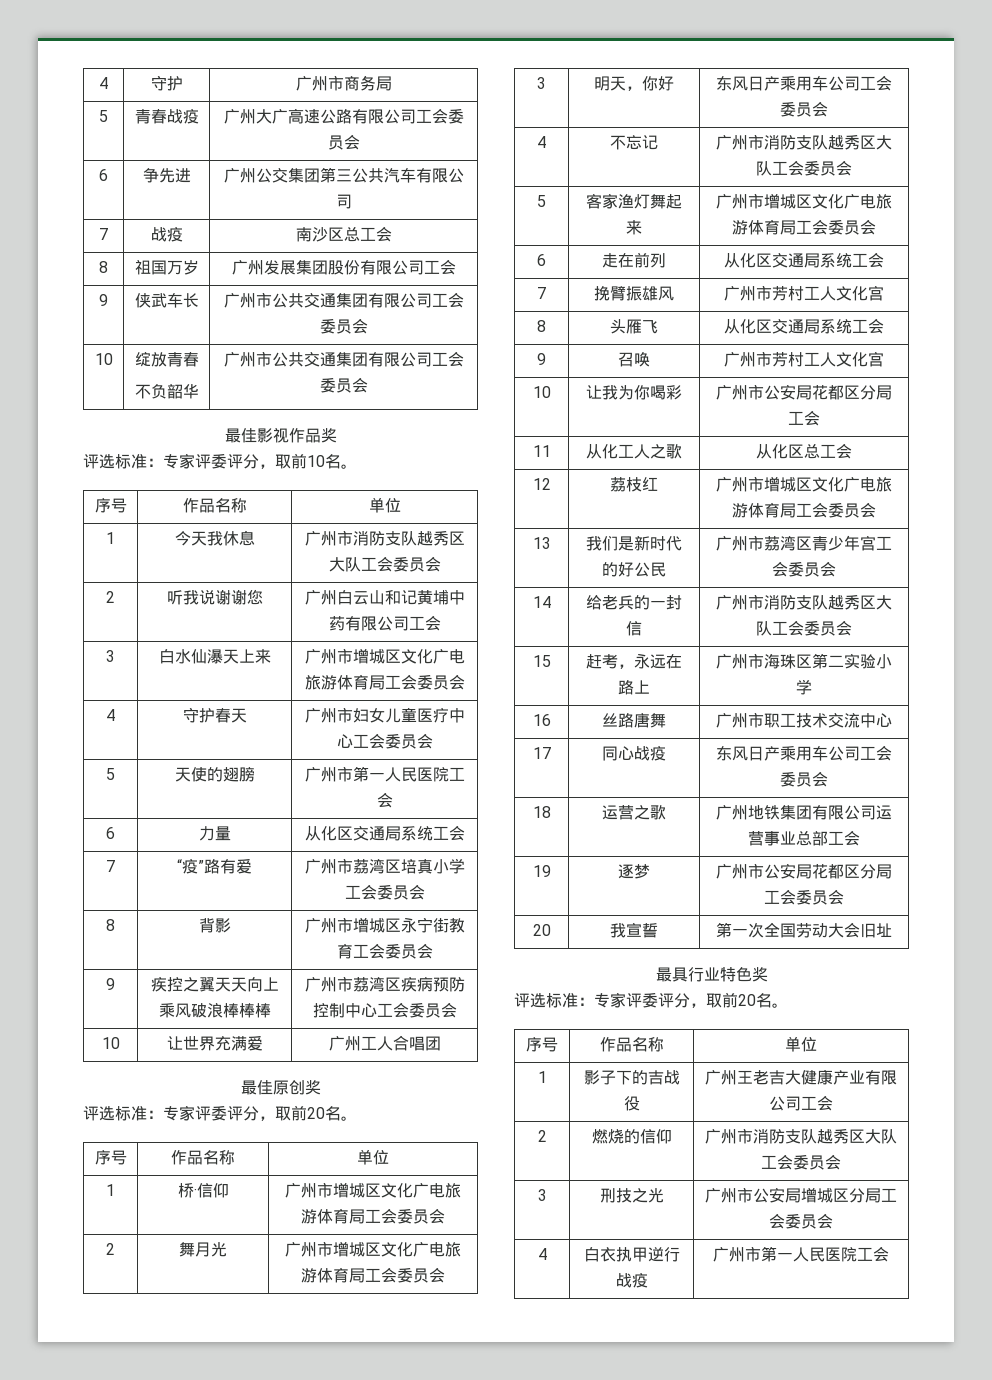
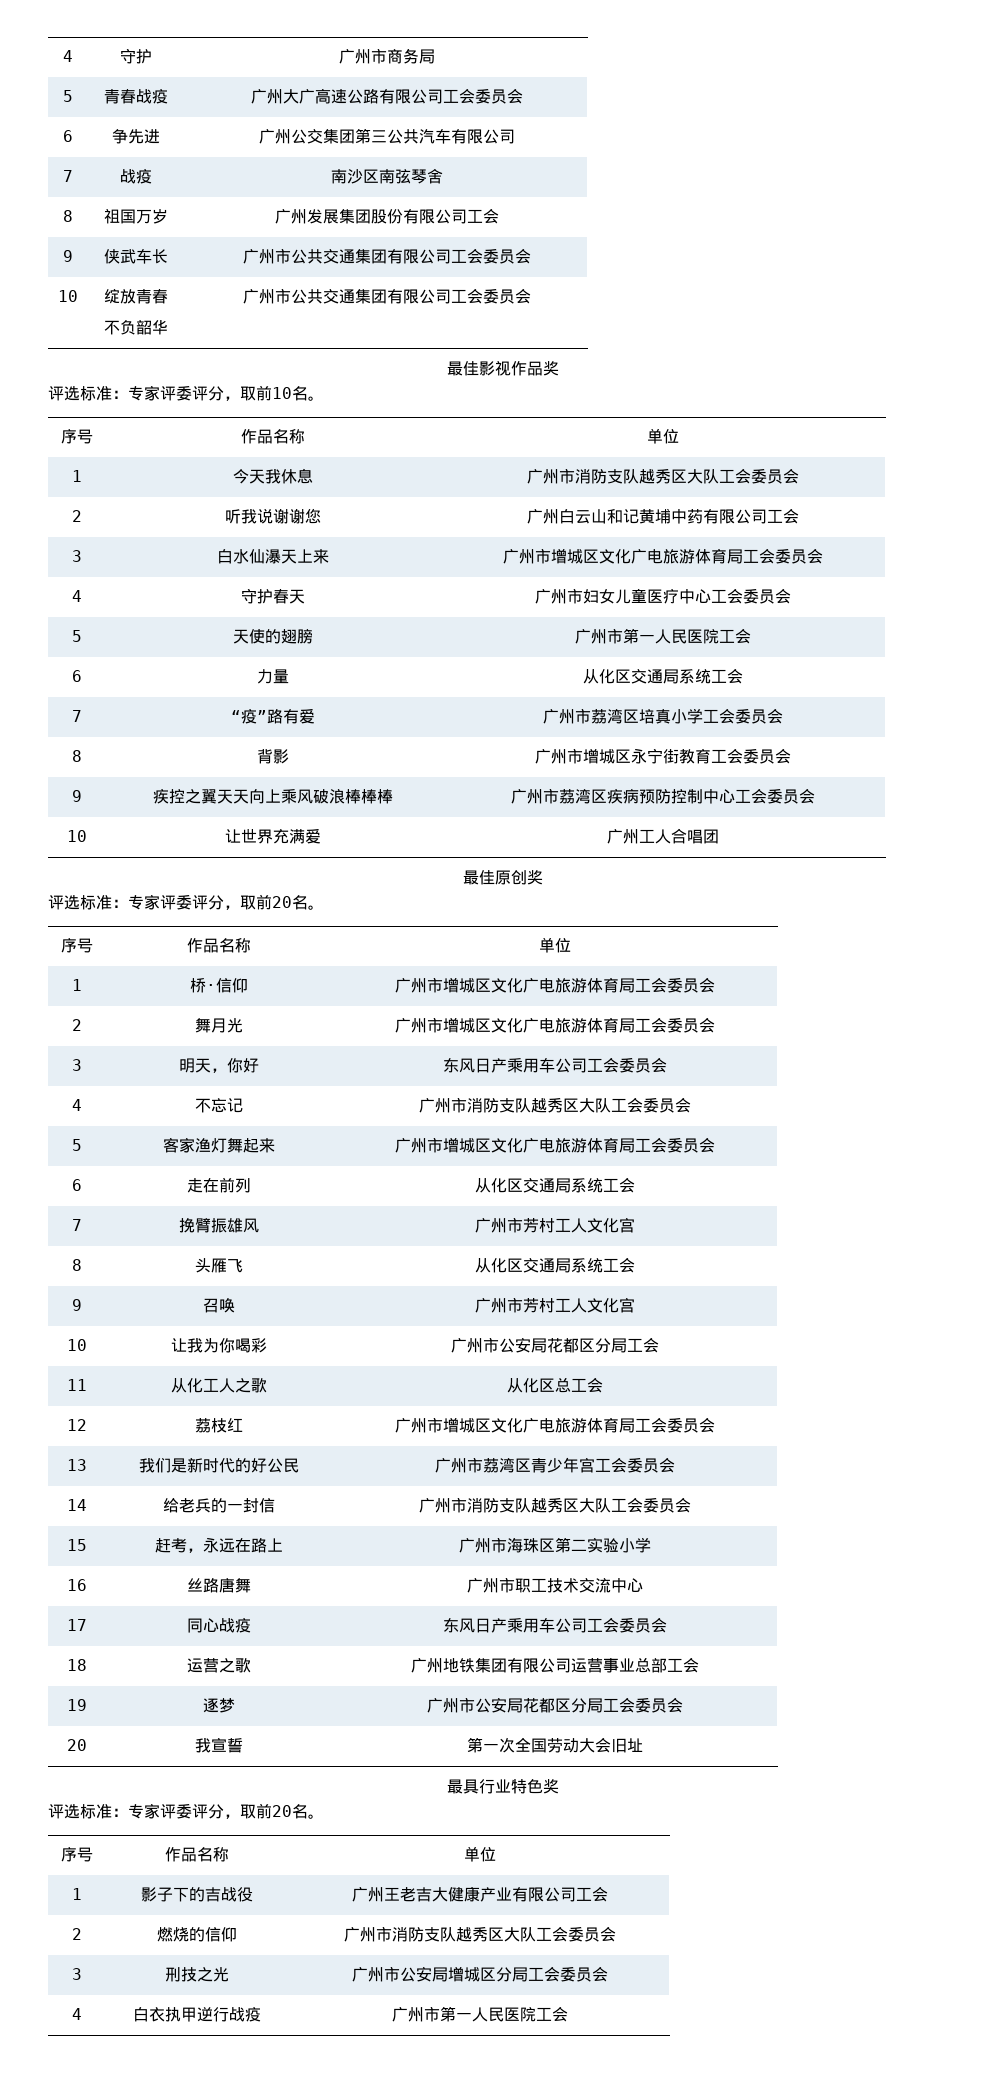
- 7 | 战疫 | 南沙区总工会
+ 7 | 战疫 | 南沙区南弦琴舍

